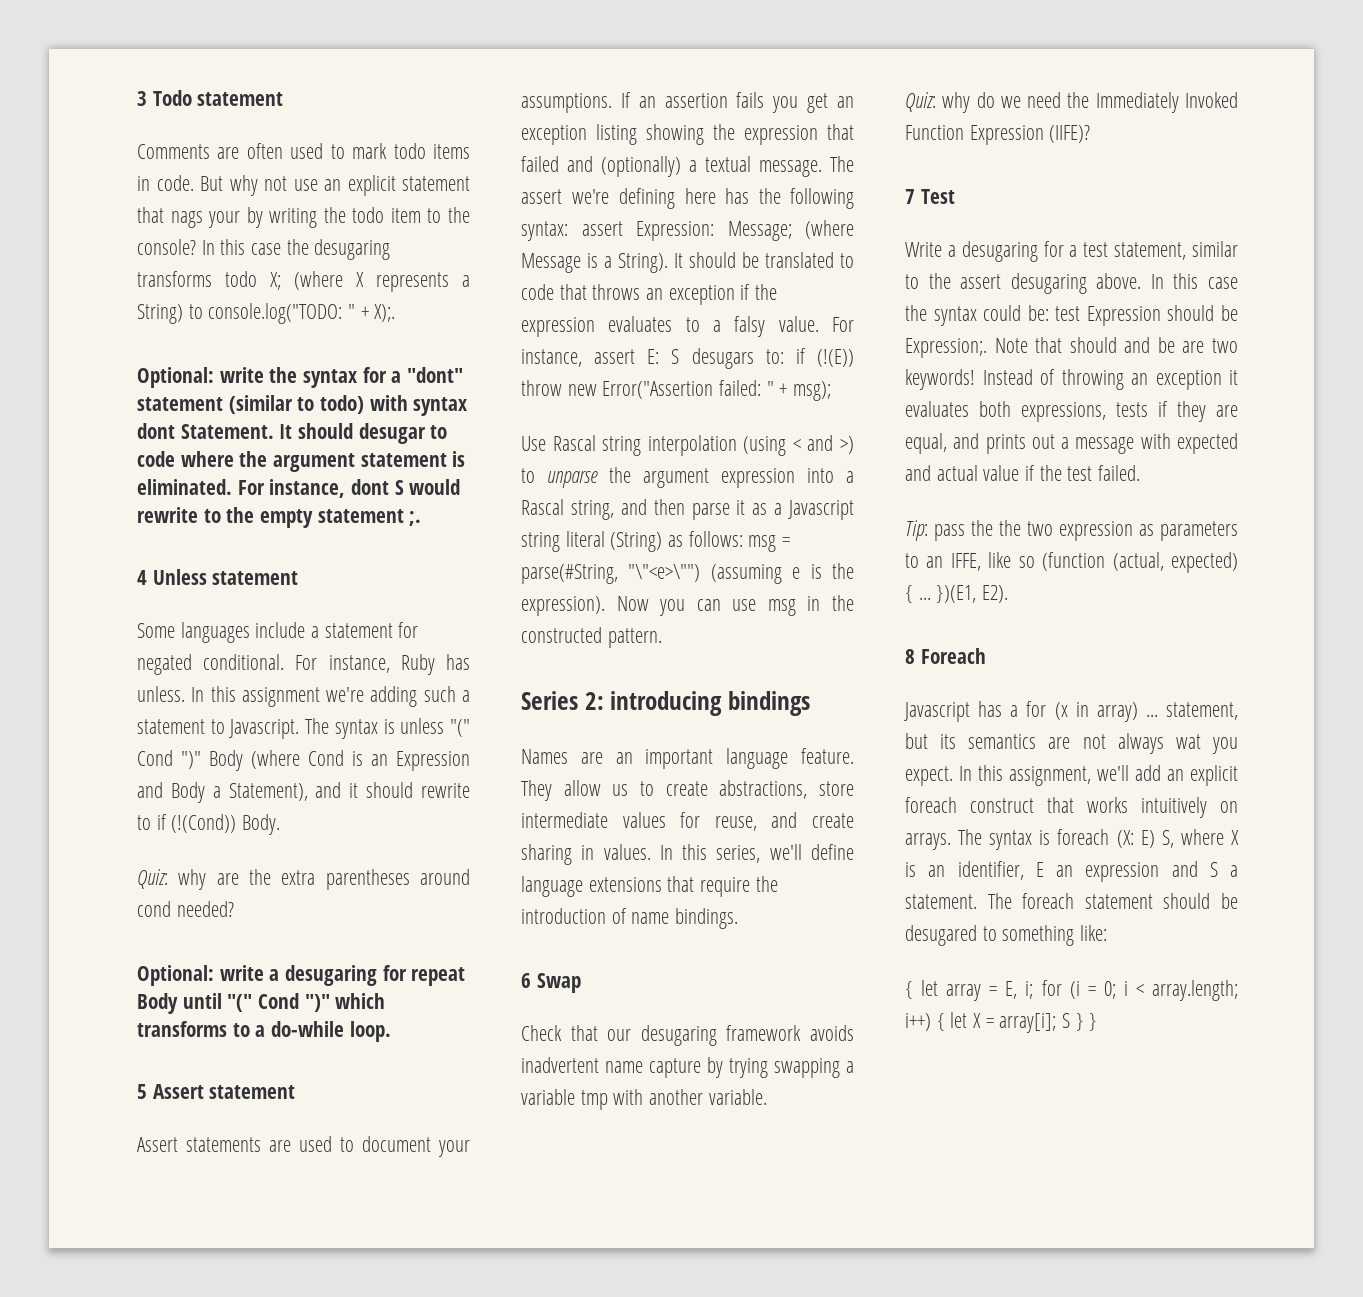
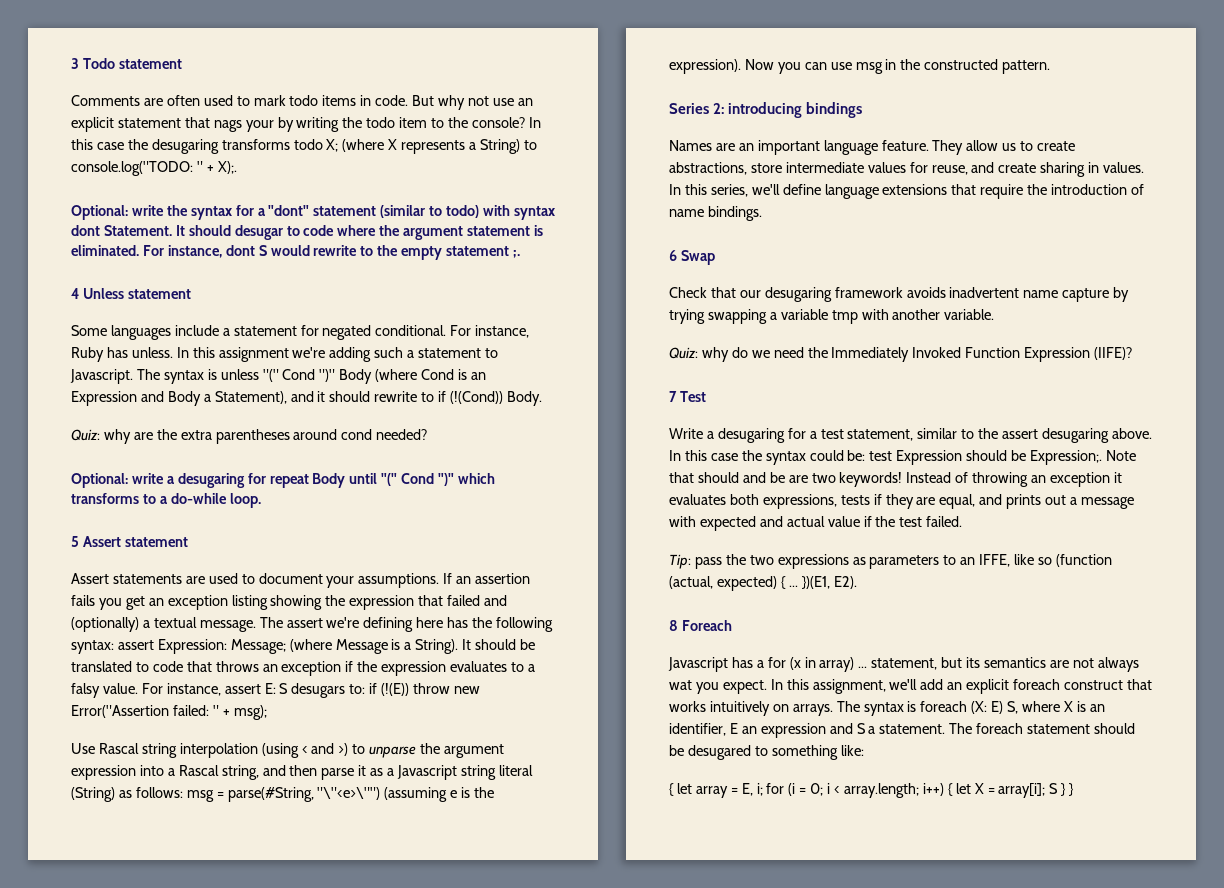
- Tip: pass the the two expression as parameters to an IFFE, like so (function (actual, expected) { ...
+ Tip: pass the two expressions as parameters to an IFFE, like so (function (actual, expected) { ...

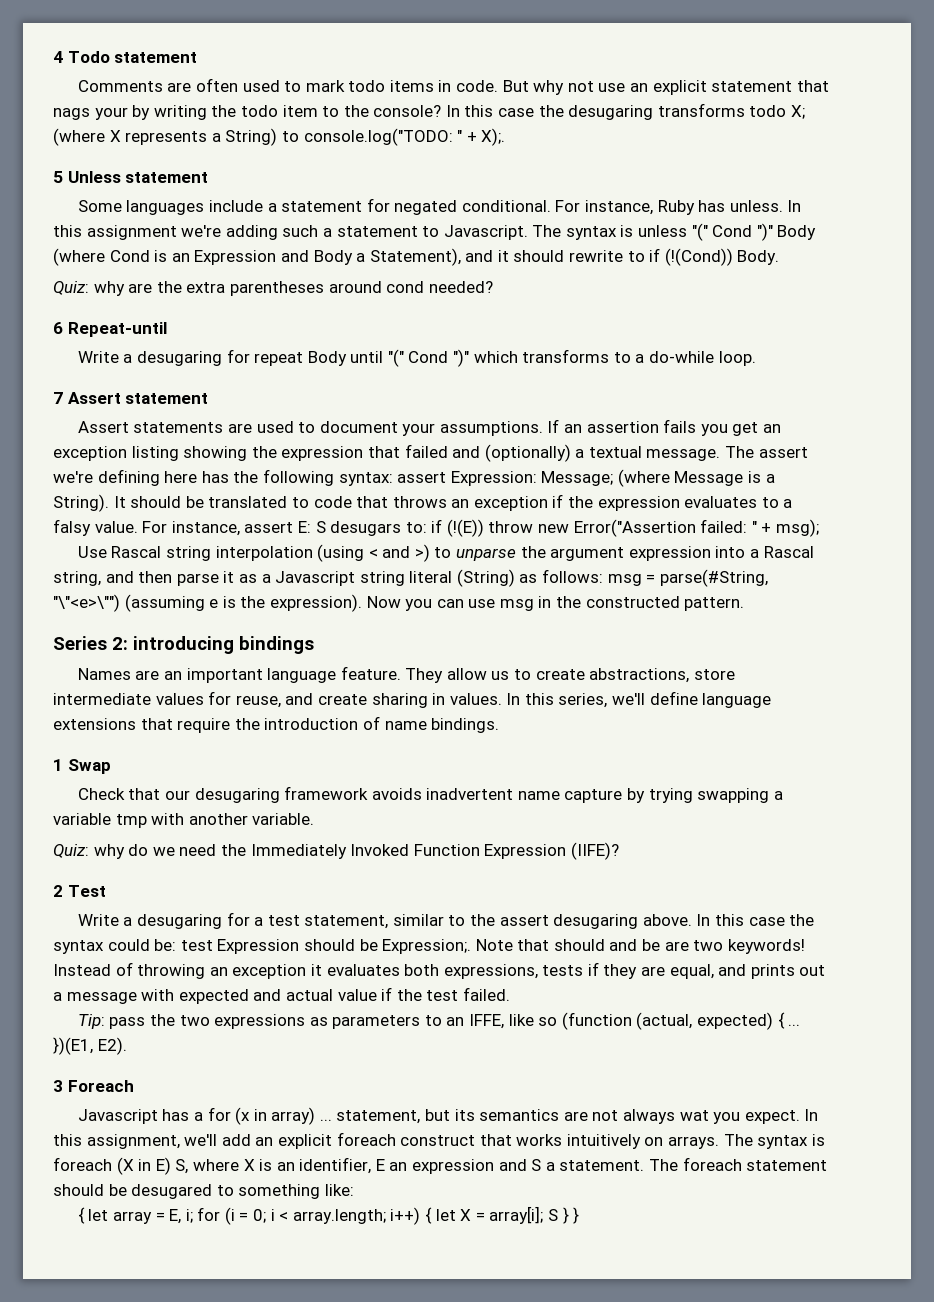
- 3 Todo statement
+ 4 Todo statement
- Optional: write the syntax for a "dont" statement (similar to todo) with syntax dont Statement. It should desugar to code where the argument statement is eliminated. For instance, dont S would rewrite to the empty statement ;.
- 4 Unless statement
+ 5 Unless statement
- Optional: write a desugaring for repeat Body until "(" Cond ")" which transforms to a do-while loop.
+ 6 Repeat-until
+ Write a desugaring for repeat Body until "(" Cond ")" which transforms to a do-while loop.
- 5 Assert statement
+ 7 Assert statement
- 6 Swap
+ 1 Swap
- 7 Test
+ 2 Test
- 8 Foreach
+ 3 Foreach
- The syntax is foreach (X: E) S, where X is an identifier, E an expression and S a statement.
+ The syntax is foreach (X in E) S, where X is an identifier, E an expression and S a statement.

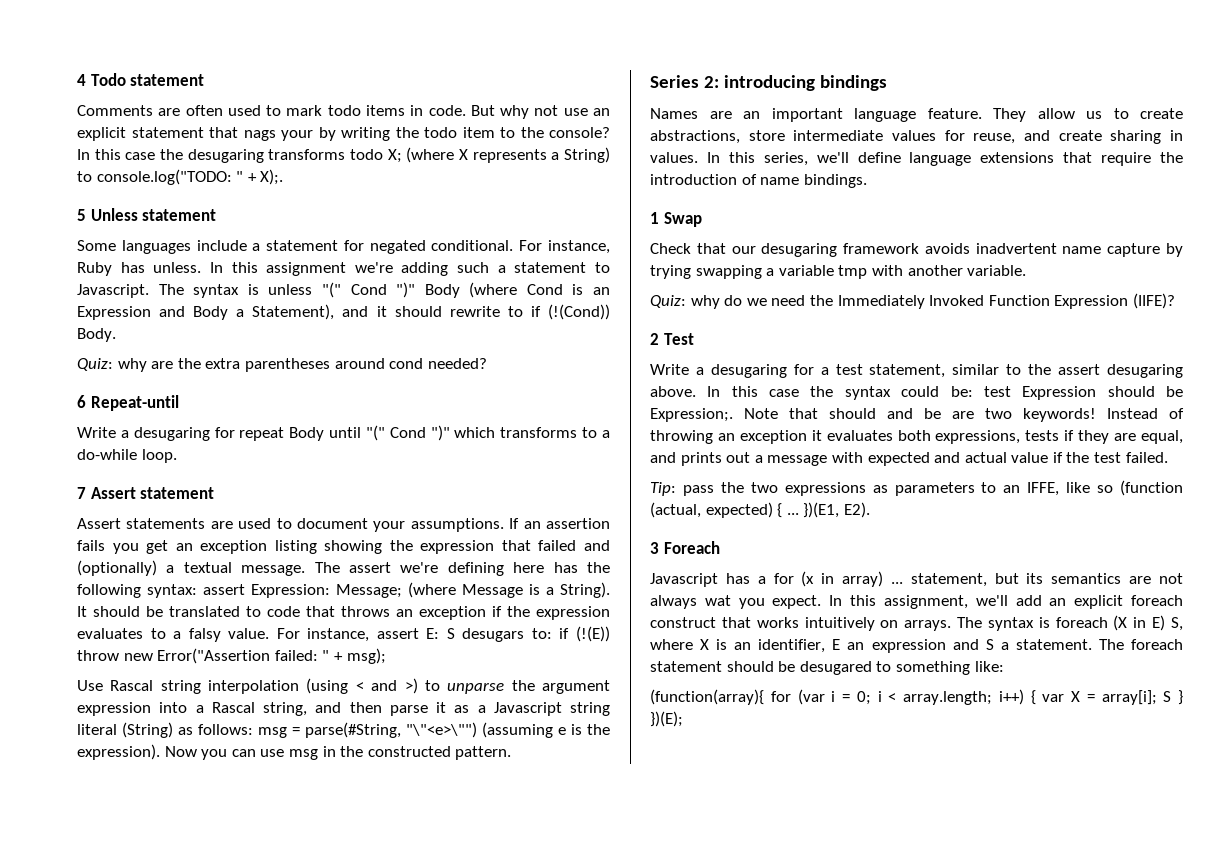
- { let array = E, i; for (i = 0; i < array.length; i++) { let X = array[i]; S } }
+ (function(array){ for (var i = 0; i < array.length; i++) { var X = array[i]; S } })(E);

